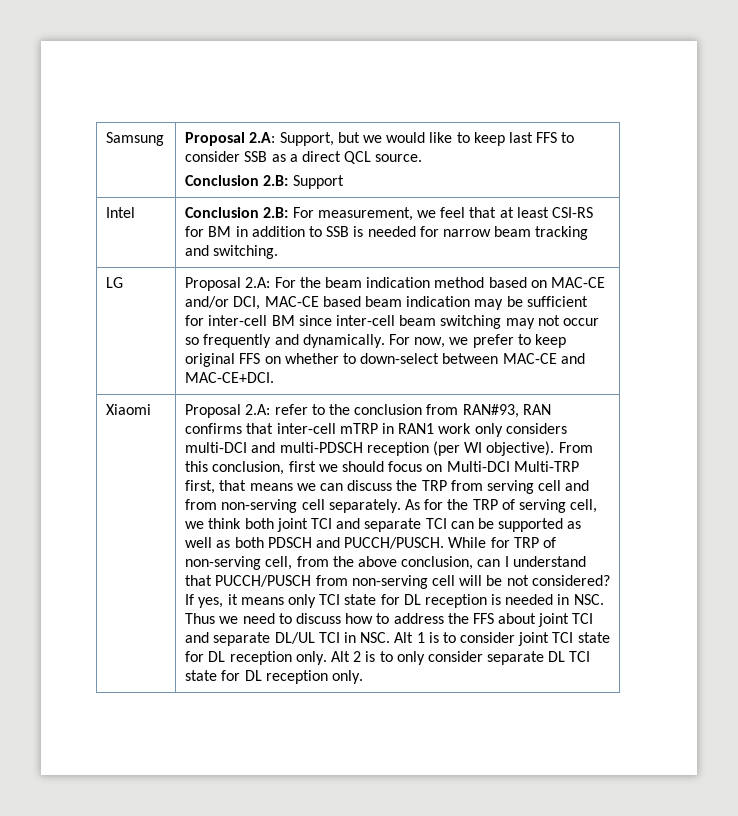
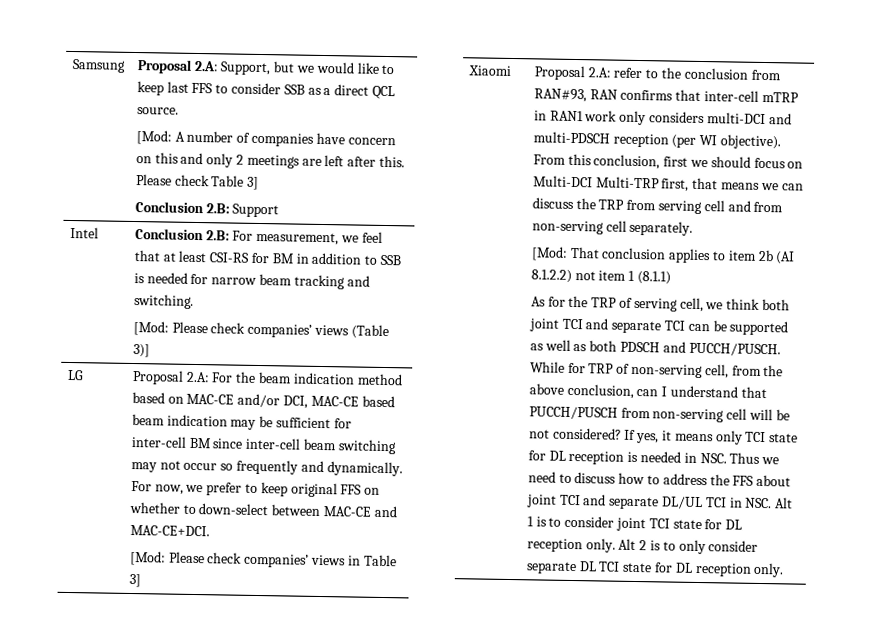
+ [Mod: A number of companies have concern on this and only 2 meetings are left after this. Please check Table 3]
  Intel | Conclusion 2.B: For measurement, we feel that at least CSI-RS for BM in addition to SSB is needed for narrow beam tracking and switching.
+ [Mod: Please check companies’ views (Table 3)]
+ [Mod: Please check companies’ views in Table 3]
- From this conclusion, first we should focus on Multi-DCI Multi-TRP first, that means we can discuss the TRP from serving cell and from non-serving cell separately. As for the TRP of serving cell, we think both joint TCI and separate TCI can be supported as well as both PDSCH and PUCCH/PUSCH.
+ From this conclusion, first we should focus on Multi-DCI Multi-TRP first, that means we can discuss the TRP from serving cell and from non-serving cell separately.
+ [Mod: That conclusion applies to item 2b (AI 8.1.2.2) not item 1 (8.1.1)
+ As for the TRP of serving cell, we think both joint TCI and separate TCI can be supported as well as both PDSCH and PUCCH/PUSCH.

